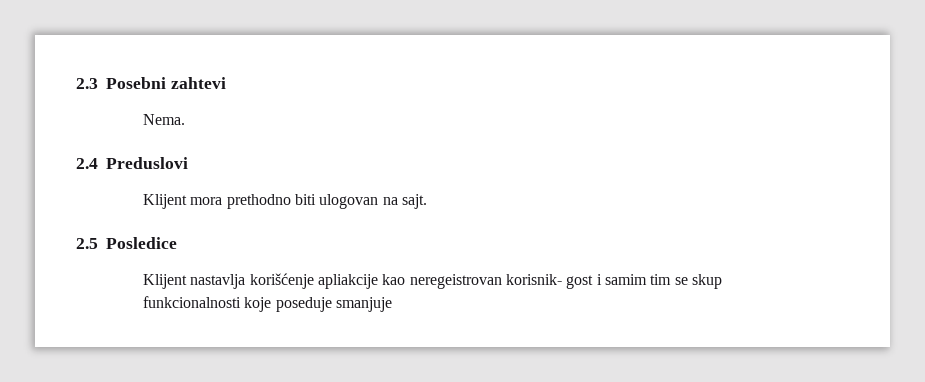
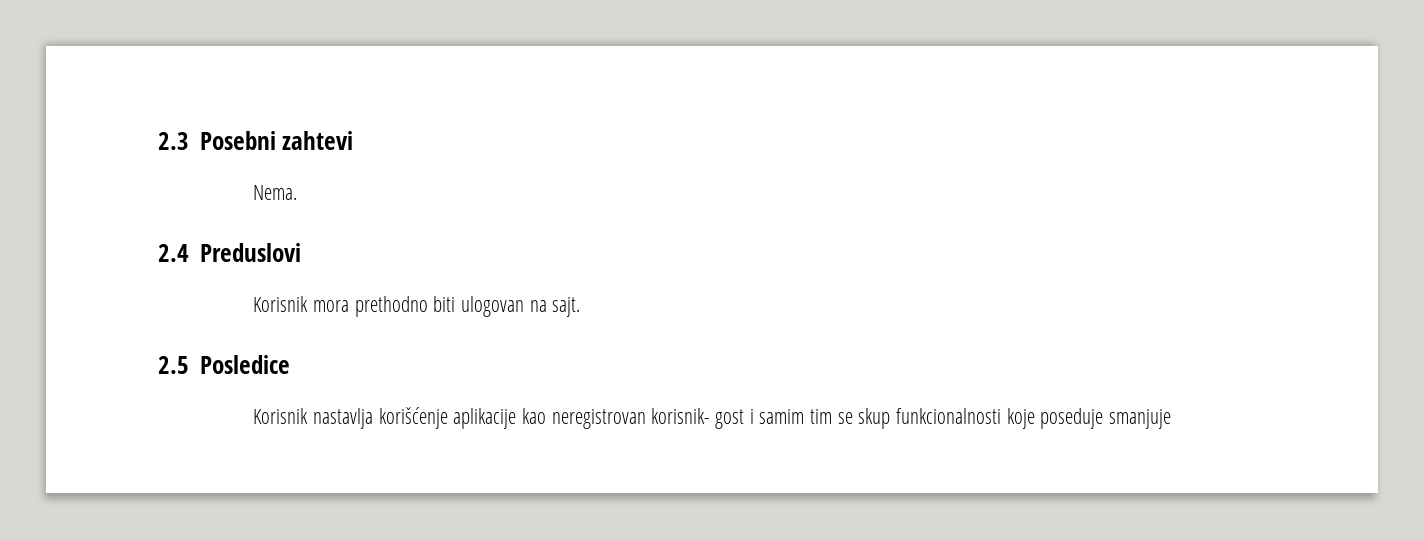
- Klijent mora prethodno biti ulogovan na sajt.
+ Korisnik mora prethodno biti ulogovan na sajt.
- Klijent nastavlja korišćenje apliakcije kao neregeistrovan korisnik- gost i samim tim se skup funkcionalnosti koje poseduje smanjuje
+ Korisnik nastavlja korišćenje aplikacije kao neregistrovan korisnik- gost i samim tim se skup funkcionalnosti koje poseduje smanjuje

